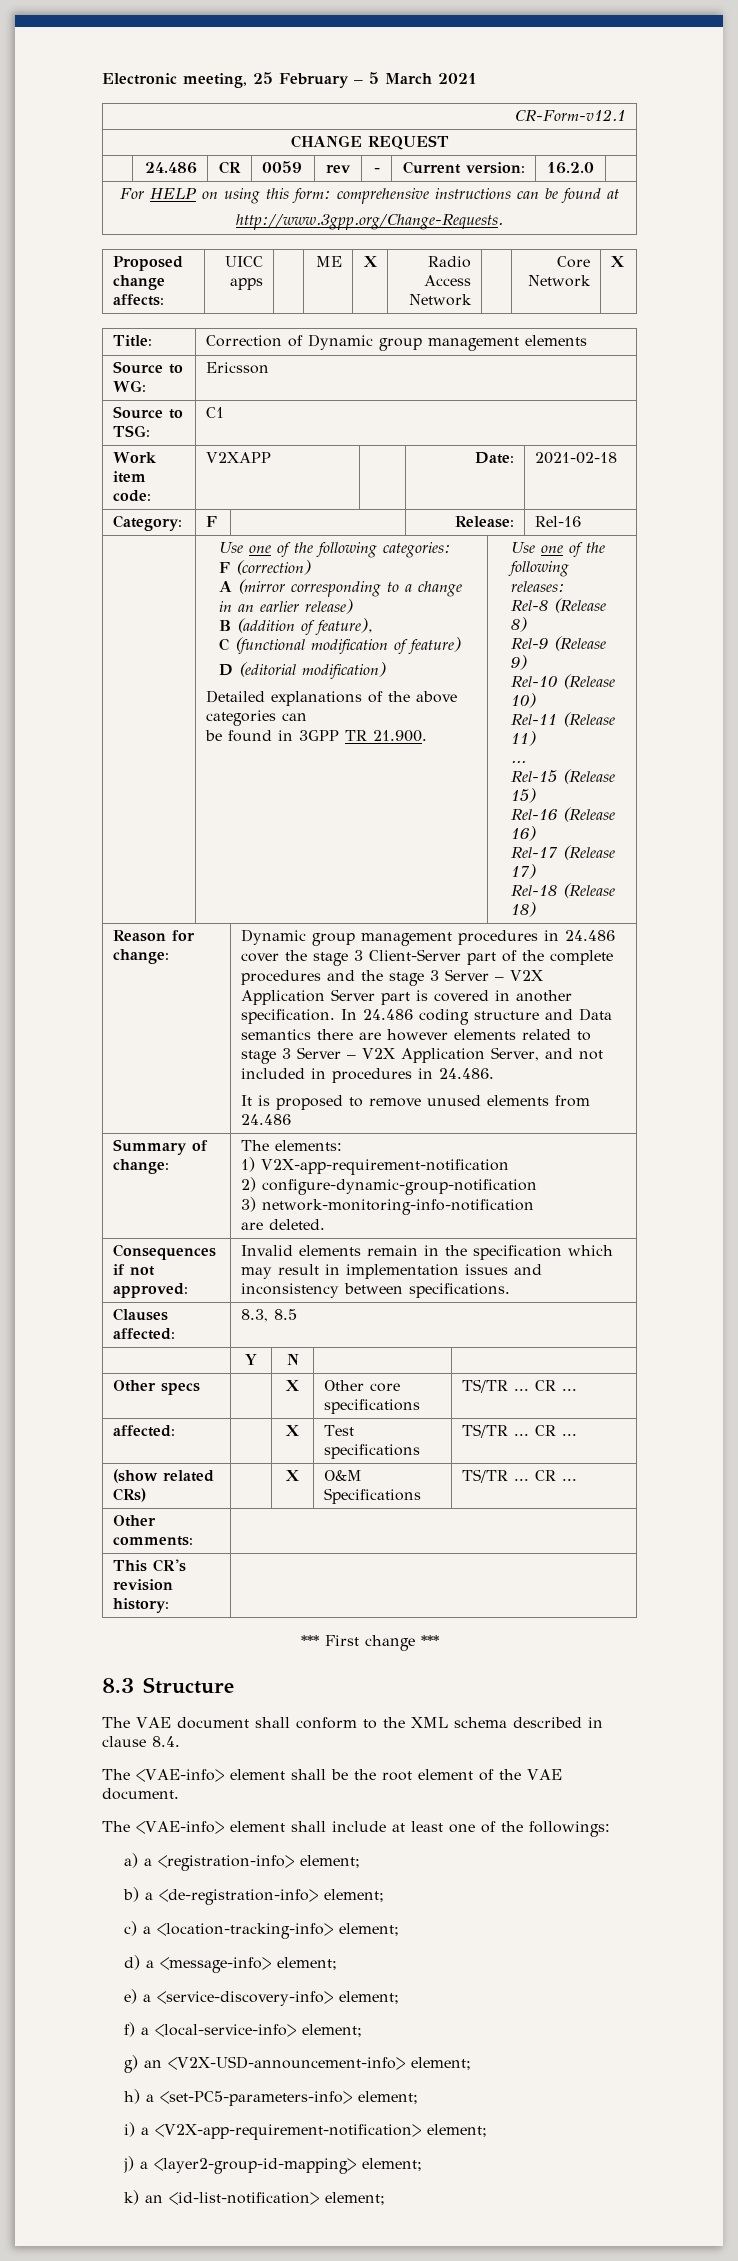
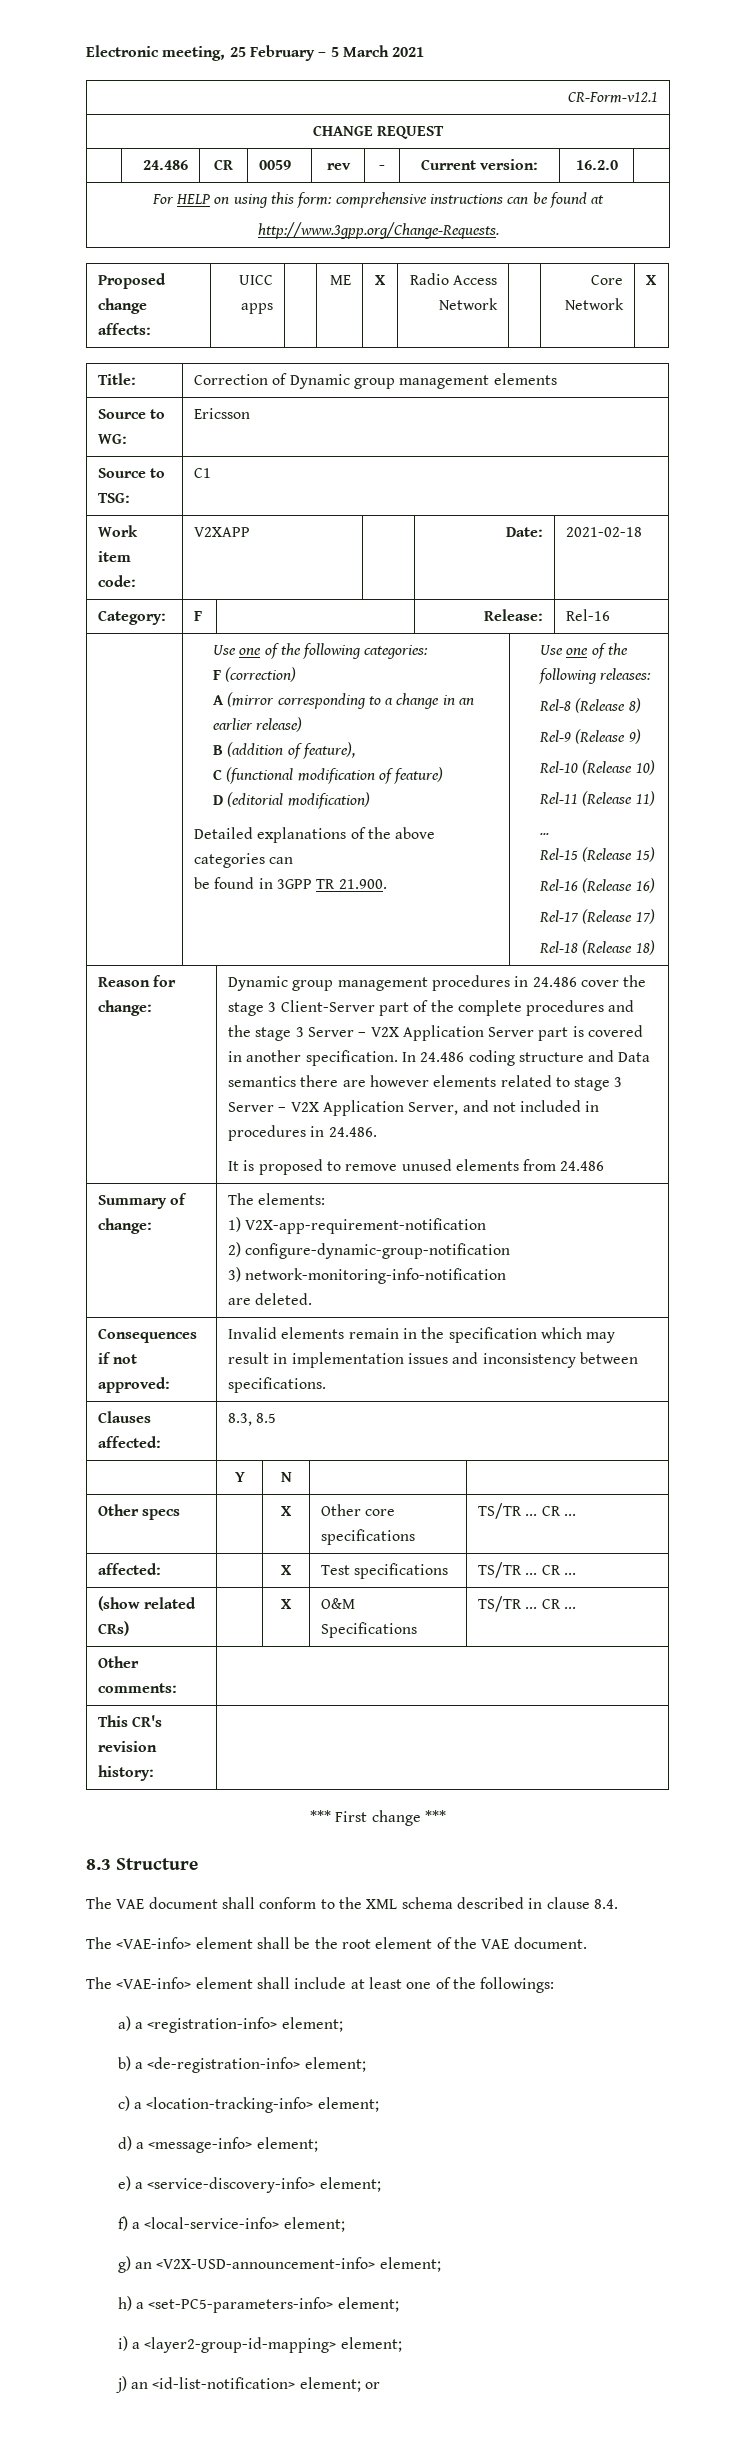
- i) a <V2X-app-requirement-notification> element;
+ i) a <layer2-group-id-mapping> element;
- j) a <layer2-group-id-mapping> element;
- k) an <id-list-notification> element;
+ j) an <id-list-notification> element; or

